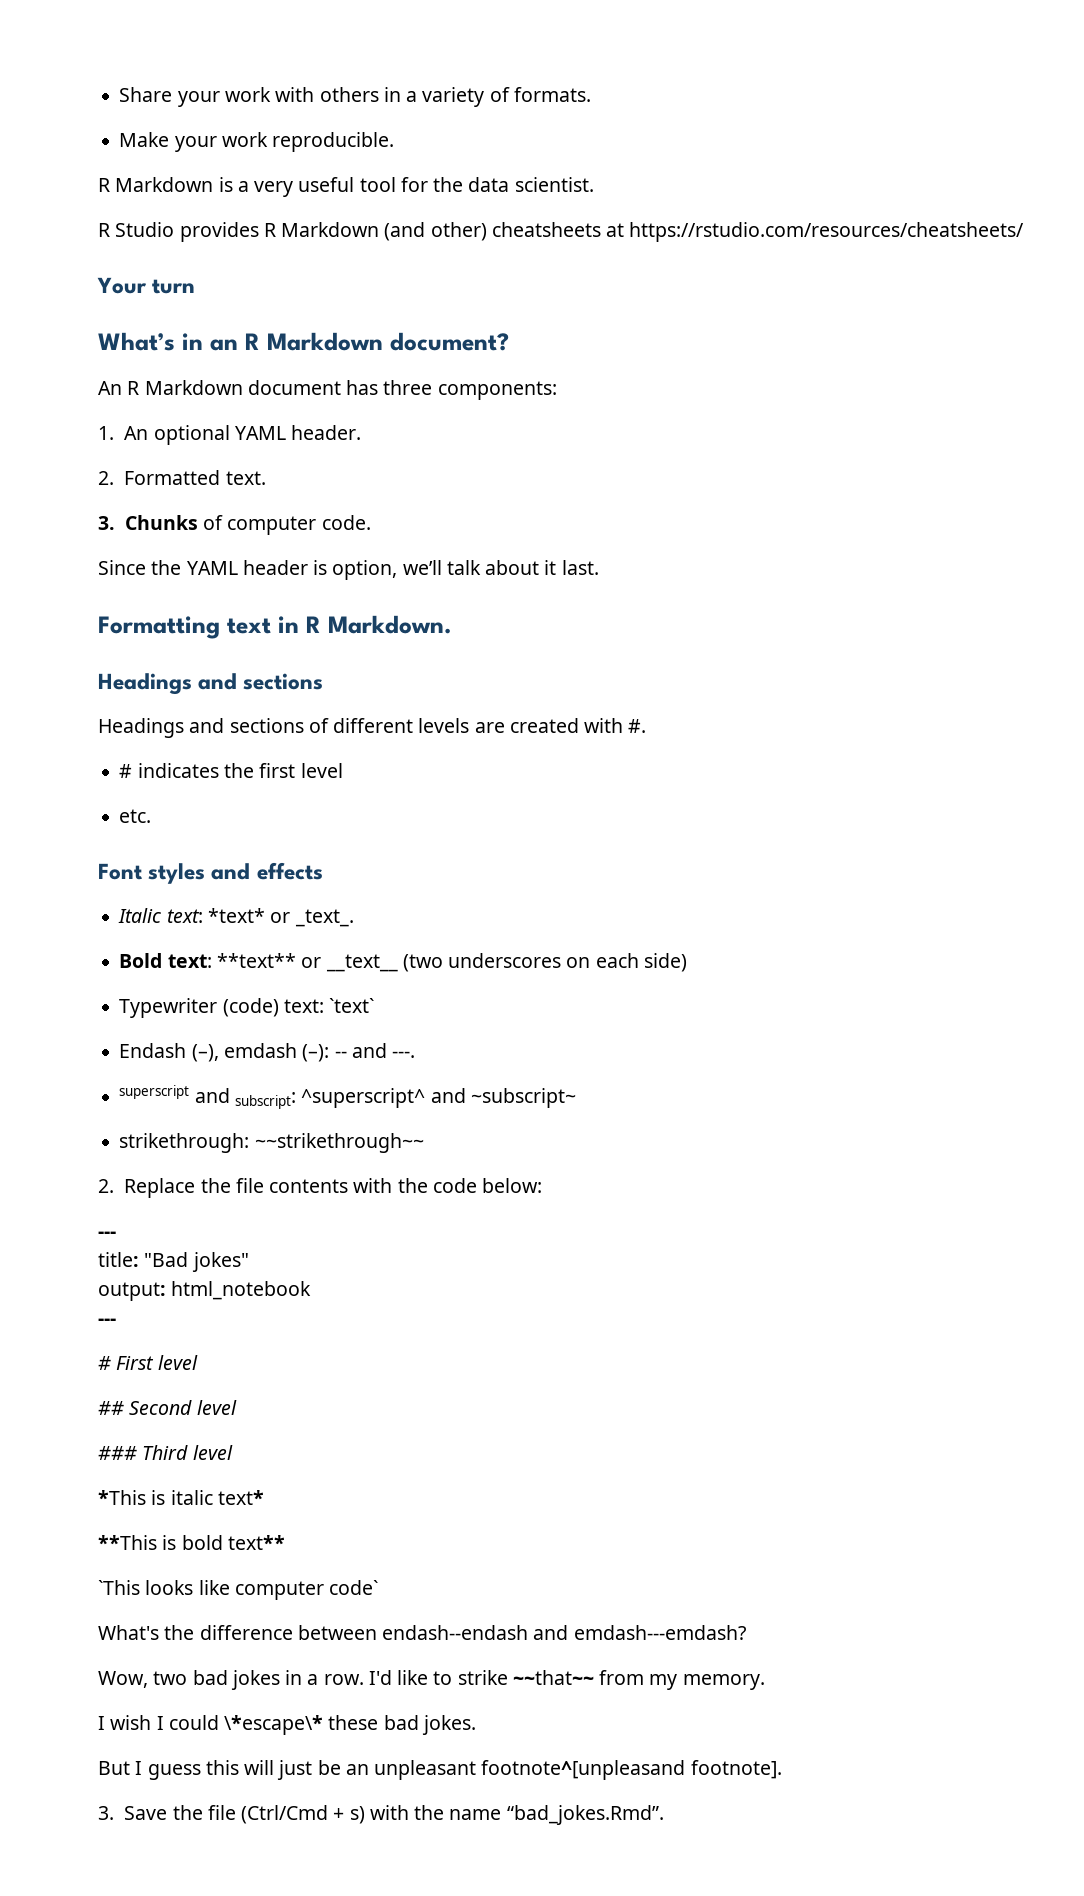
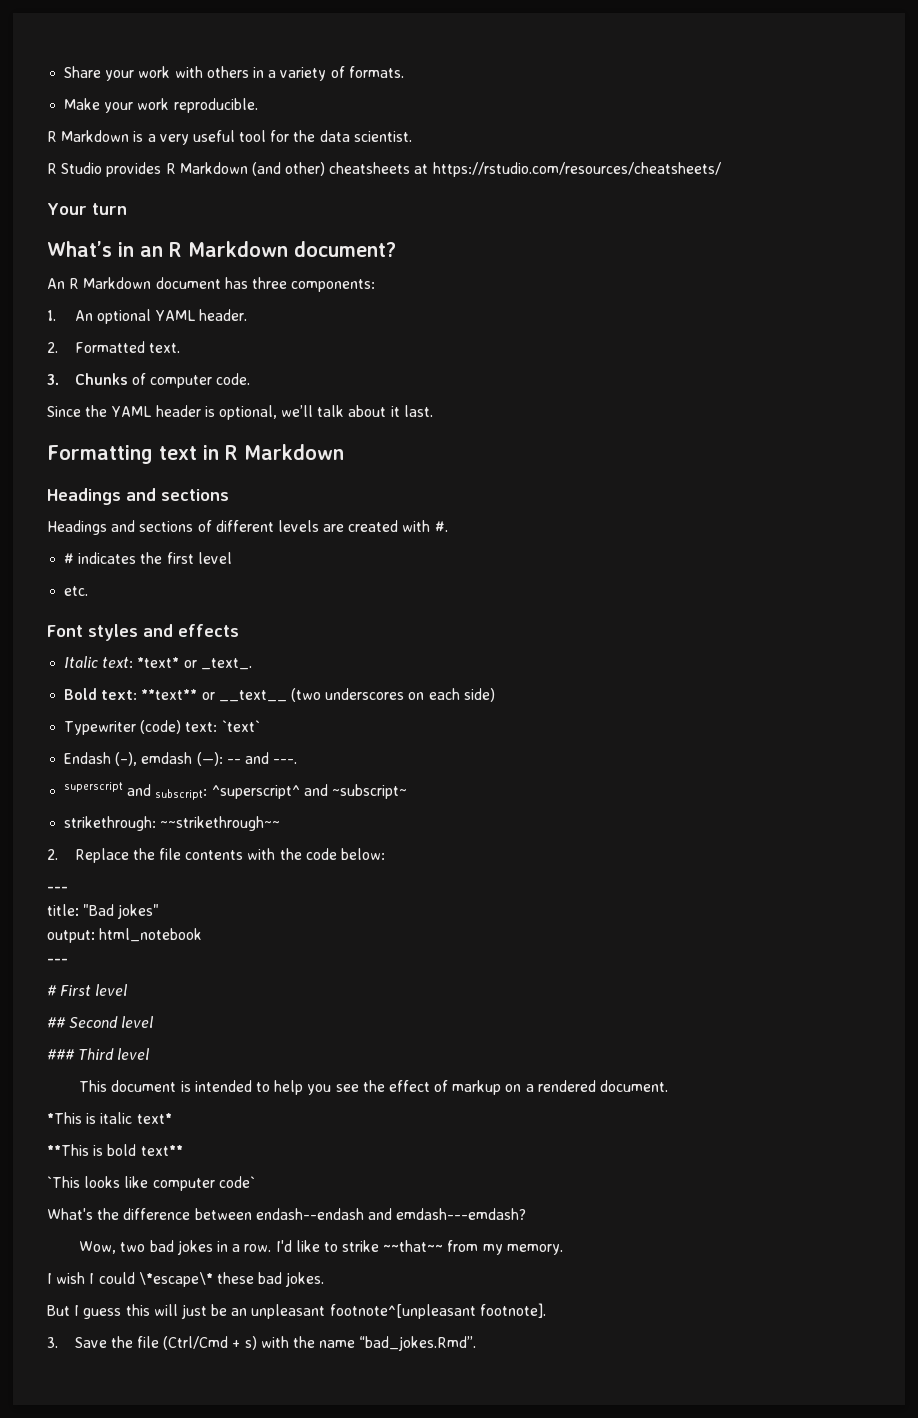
- Since the YAML header is option, we’ll talk about it last.
+ Since the YAML header is optional, we’ll talk about it last.
- Formatting text in R Markdown.
+ Formatting text in R Markdown
- Endash (–), emdash (–): -- and ---.
+ Endash (–), emdash (—): -- and ---.
+ This document is intended to help you see the effect of markup on a rendered document.
- But I guess this will just be an unpleasant footnote^[unpleasand footnote].
+ But I guess this will just be an unpleasant footnote^[unpleasant footnote].

